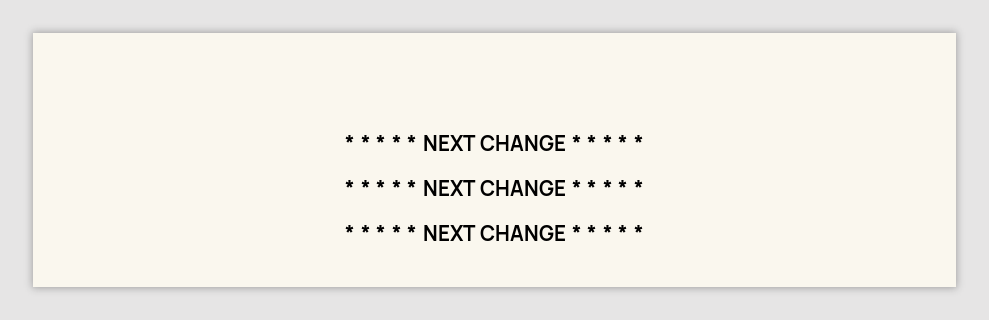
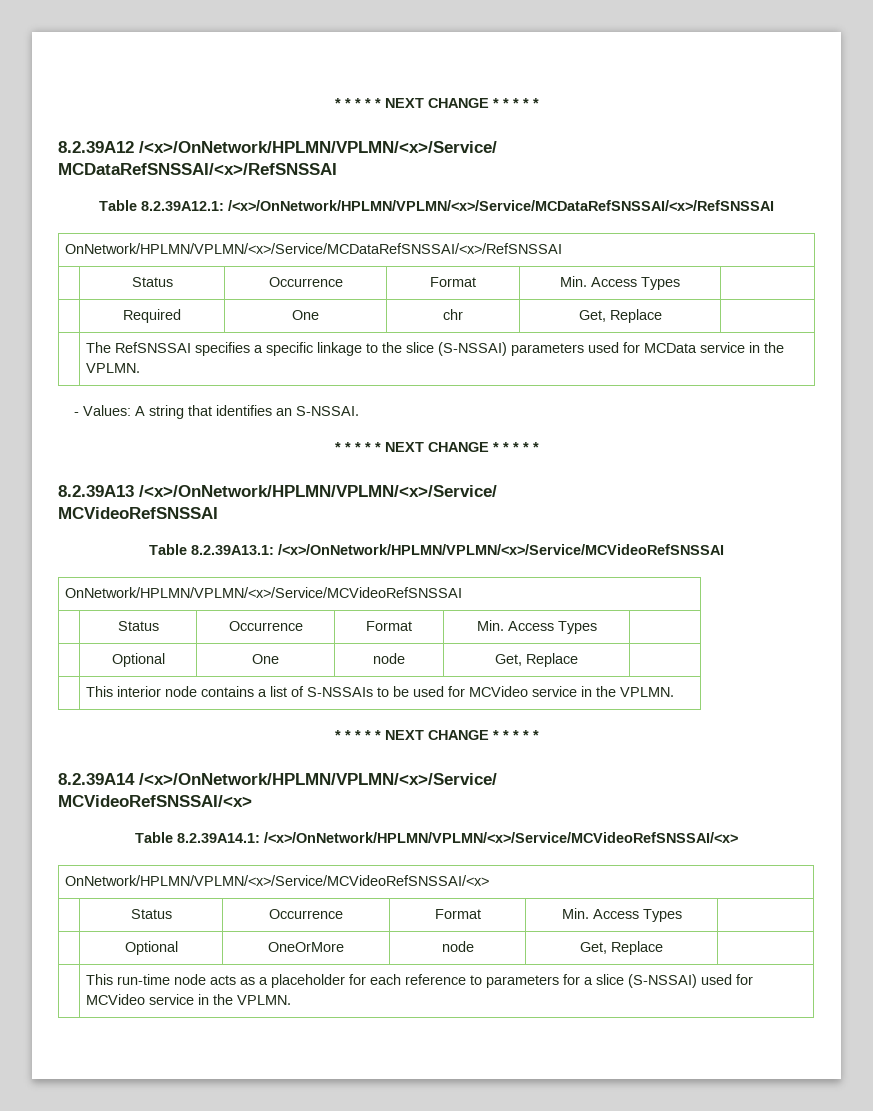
+ 8.2.39A12 /<x>/OnNetwork/HPLMN/VPLMN/<x>/Service/
+ MCDataRefSNSSAI/<x>/RefSNSSAI
+ Table 8.2.39A12.1: /<x>/OnNetwork/HPLMN/VPLMN/<x>/Service/MCDataRefSNSSAI/<x>/RefSNSSAI
+ OnNetwork/HPLMN/VPLMN/<x>/Service/MCDataRefSNSSAI/<x>/RefSNSSAI
+ | Status | Occurrence | Format | Min. Access Types |
+ | Required | One | chr | Get, Replace |
+ | The RefSNSSAI specifies a specific linkage to the slice (S-NSSAI) parameters used for MCData service in the VPLMN.
+ - Values: A string that identifies an S-NSSAI.
+ 8.2.39A13 /<x>/OnNetwork/HPLMN/VPLMN/<x>/Service/
+ MCVideoRefSNSSAI
+ Table 8.2.39A13.1: /<x>/OnNetwork/HPLMN/VPLMN/<x>/Service/MCVideoRefSNSSAI
+ OnNetwork/HPLMN/VPLMN/<x>/Service/MCVideoRefSNSSAI
+ | Status | Occurrence | Format | Min. Access Types |
+ | Optional | One | node | Get, Replace |
+ | This interior node contains a list of S-NSSAIs to be used for MCVideo service in the VPLMN.
+ 8.2.39A14 /<x>/OnNetwork/HPLMN/VPLMN/<x>/Service/
+ MCVideoRefSNSSAI/<x>
+ Table 8.2.39A14.1: /<x>/OnNetwork/HPLMN/VPLMN/<x>/Service/MCVideoRefSNSSAI/<x>
+ OnNetwork/HPLMN/VPLMN/<x>/Service/MCVideoRefSNSSAI/<x>
+ | Status | Occurrence | Format | Min. Access Types |
+ | Optional | OneOrMore | node | Get, Replace |
+ | This run-time node acts as a placeholder for each reference to parameters for a slice (S-NSSAI) used for MCVideo service in the VPLMN.

